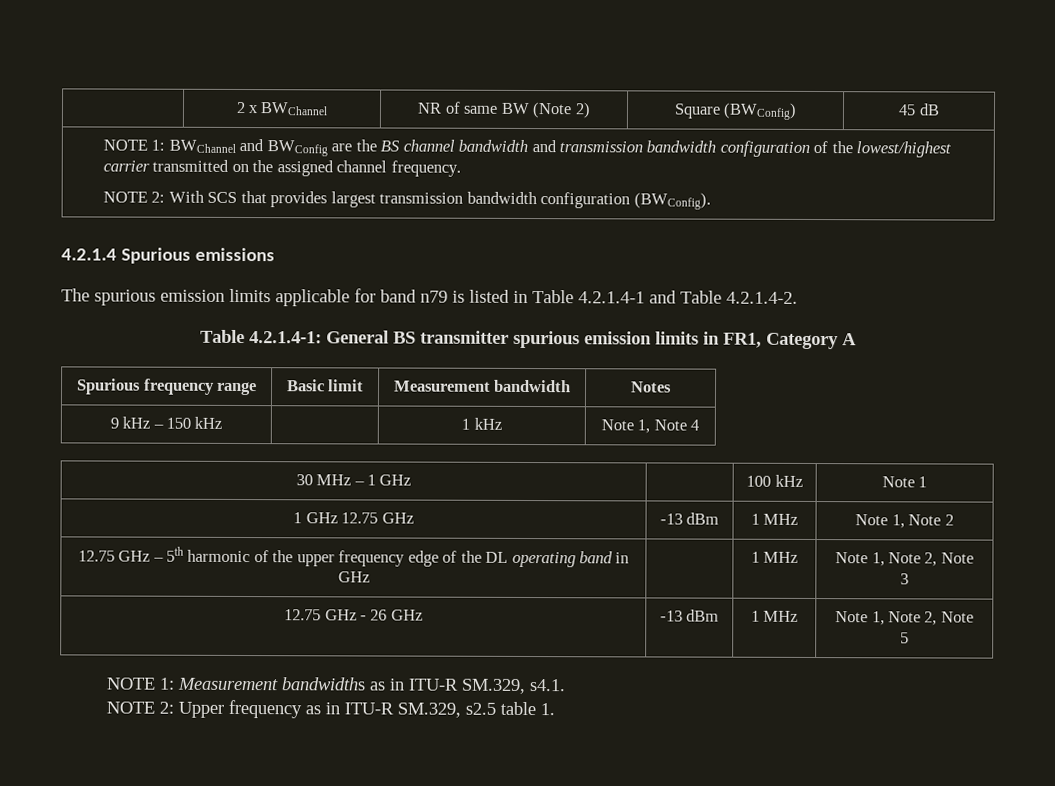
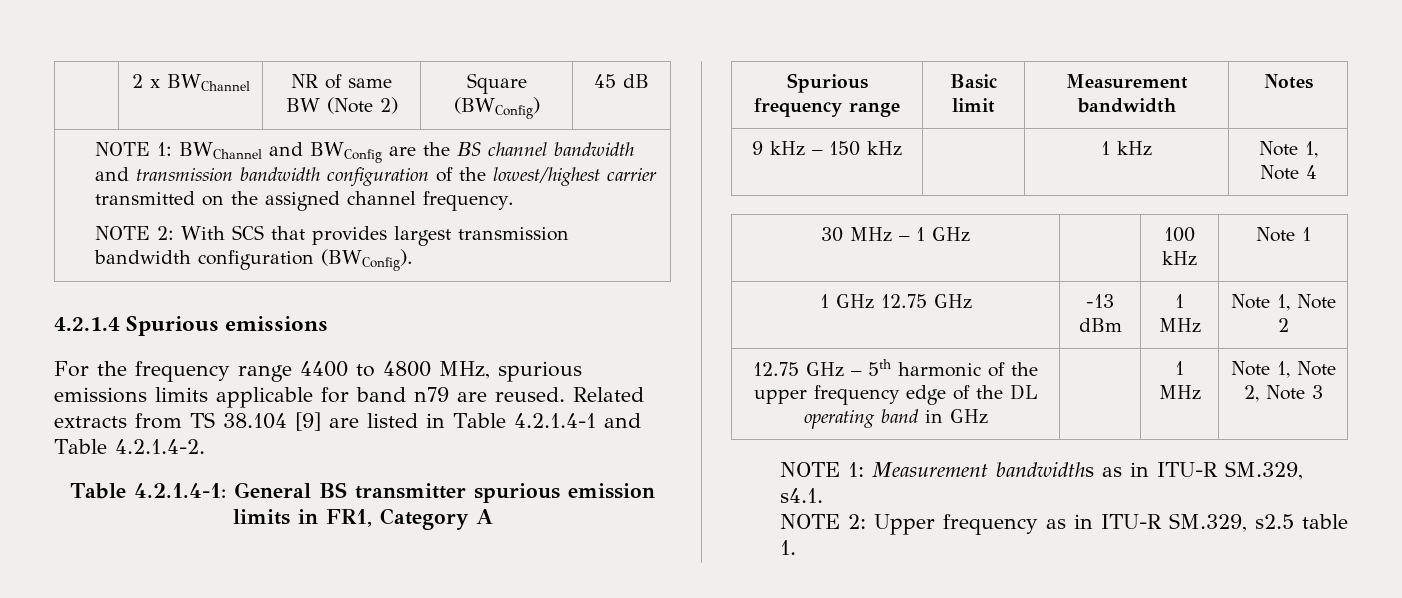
- The spurious emission limits applicable for band n79 is listed in Table 4.2.1.4-1 and Table 4.2.1.4-2.
+ For the frequency range 4400 to 4800 MHz, spurious emissions limits applicable for band n79 are reused. Related extracts from TS 38.104 [9] are listed in Table 4.2.1.4-1 and Table 4.2.1.4-2.
- 12.75 GHz - 26 GHz | -13 dBm | 1 MHz | Note 1, Note 2, Note 5

